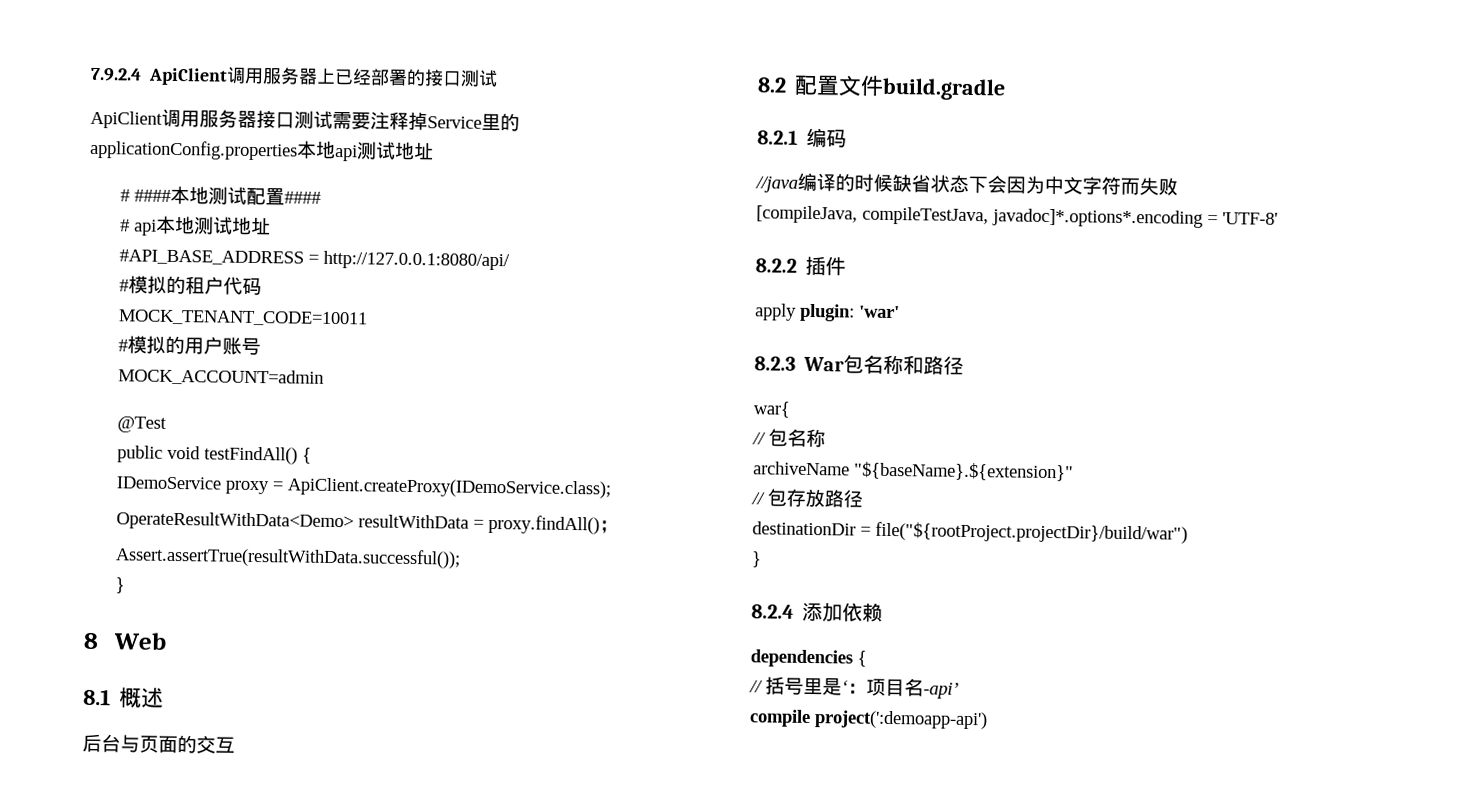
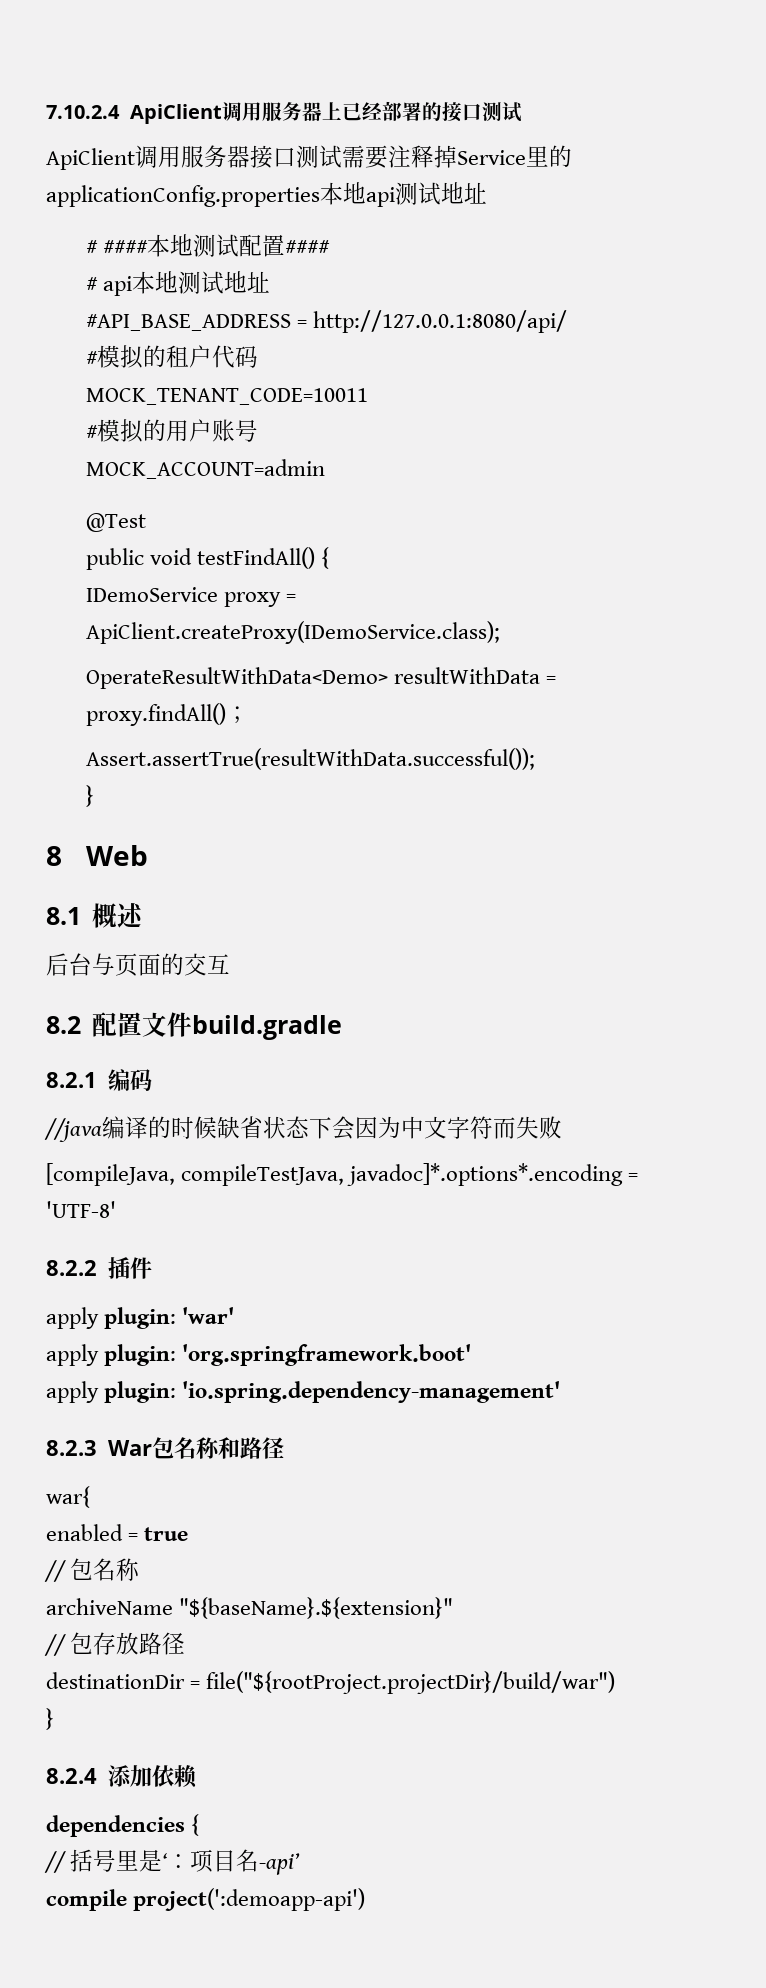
- 7.9.2.4 ApiClient调用服务器上已经部署的接口测试
+ 7.10.2.4 ApiClient调用服务器上已经部署的接口测试
+ apply plugin: 'org.springframework.boot'
+ apply plugin: 'io.spring.dependency-management'
+ enabled = true

